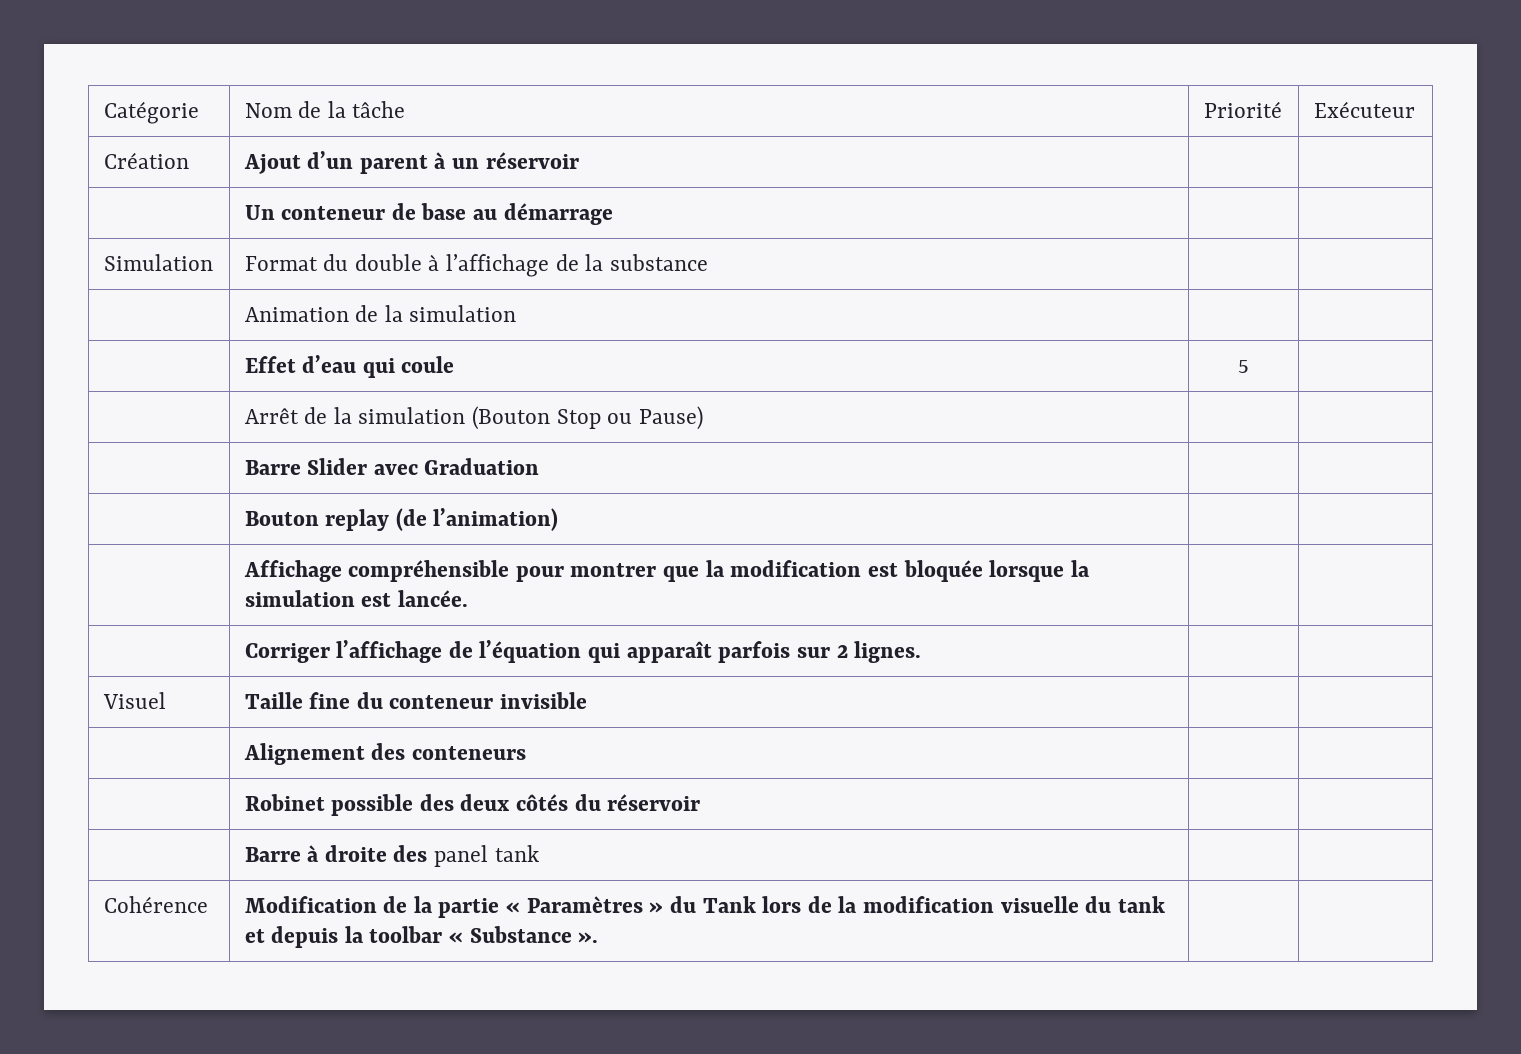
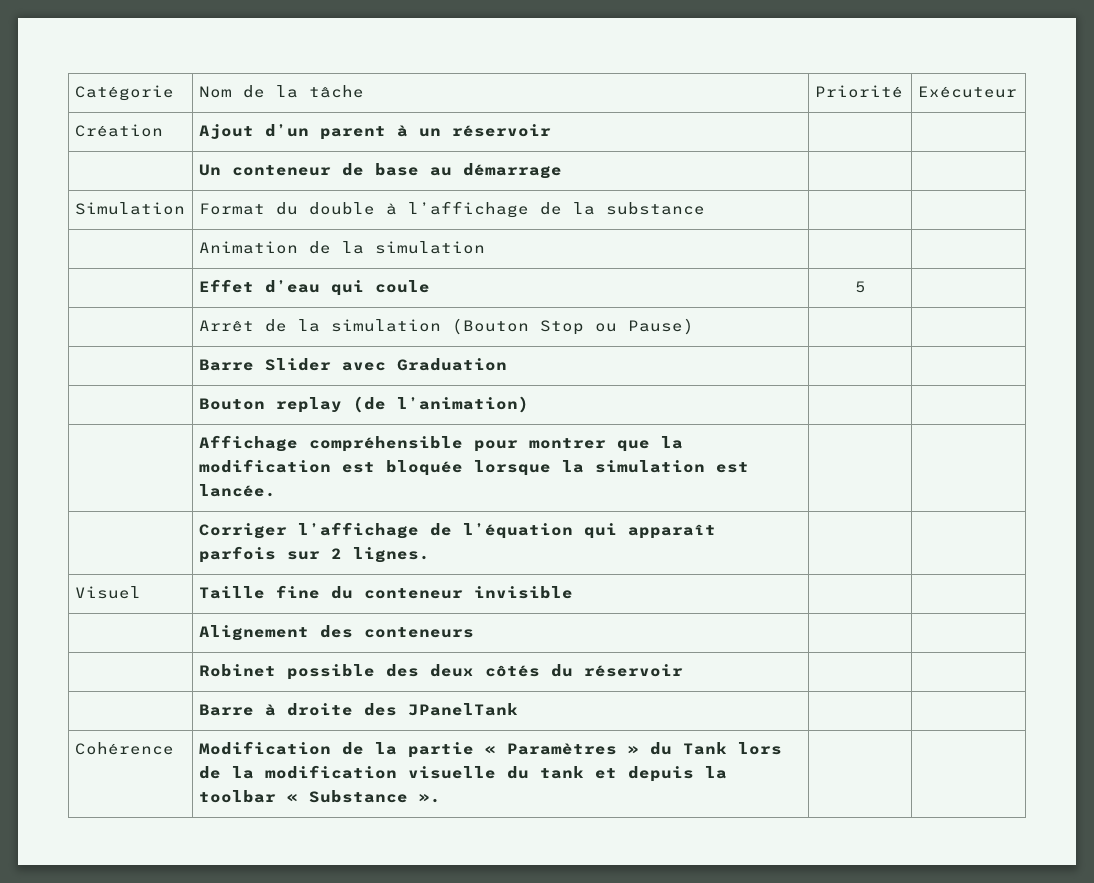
- | Barre à droite des panel tank | |
+ | Barre à droite des JPanelTank | |

